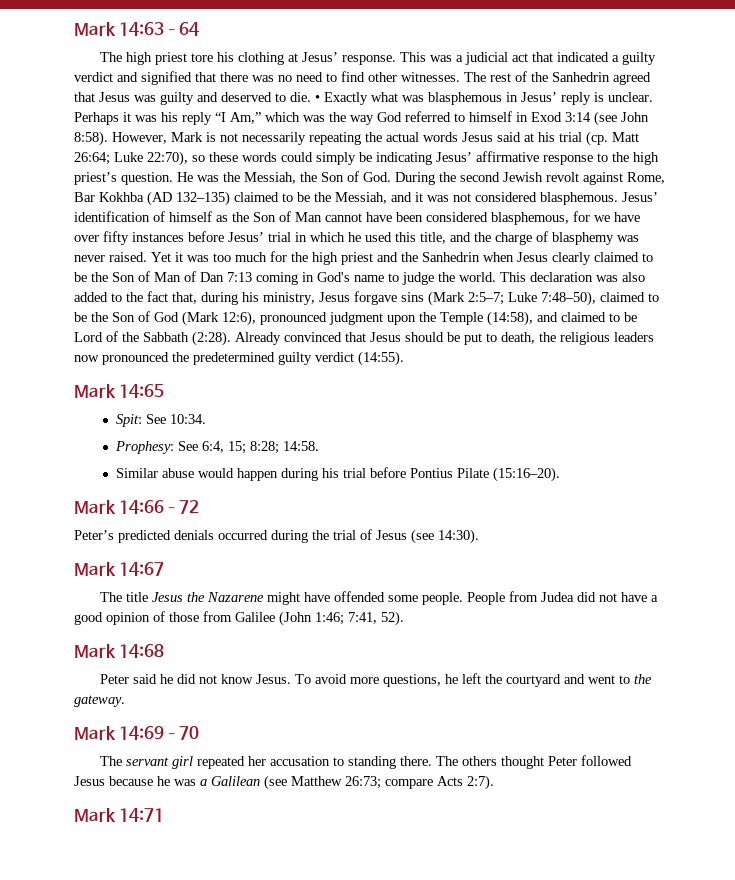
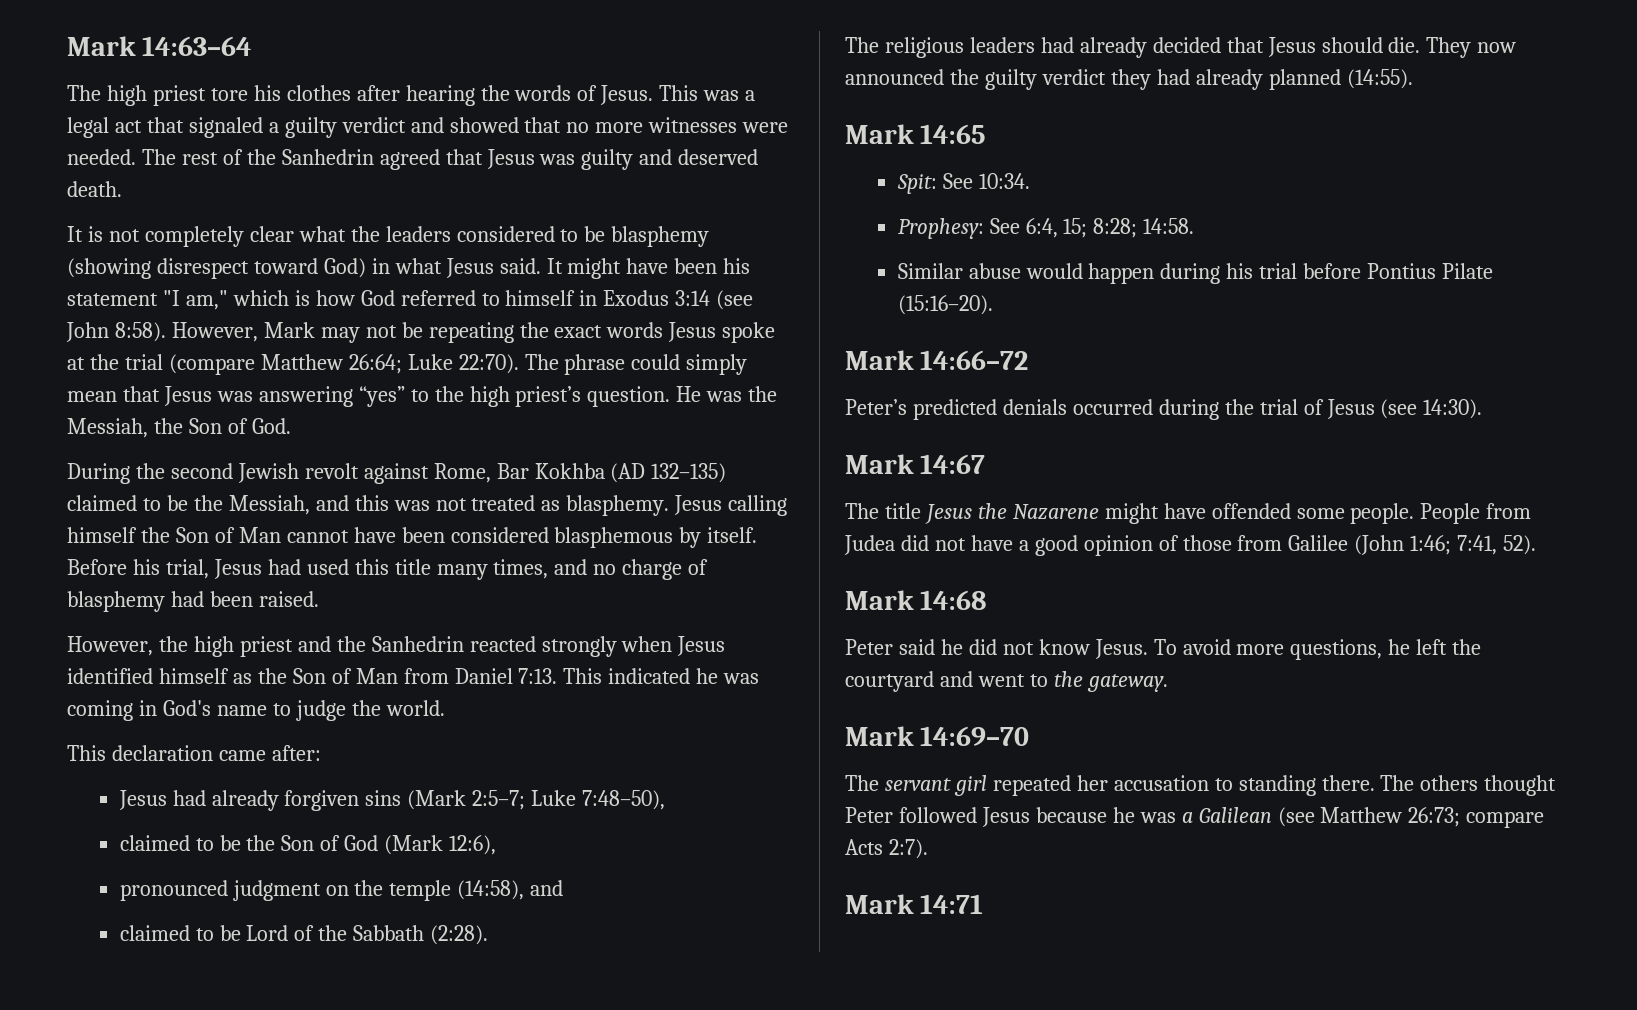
- The high priest tore his clothing at Jesus’ response.
+ The high priest tore his clothes after hearing the words of Jesus.
- This was a judicial act that indicated a guilty verdict and signified that there was no need to find other witnesses.
+ This was a legal act that signaled a guilty verdict and showed that no more witnesses were needed.
- The rest of the Sanhedrin agreed that Jesus was guilty and deserved to die. • Exactly what was blasphemous in Jesus’ reply is unclear. Perhaps it was his reply “I Am,” which was the way God referred to himself in Exod 3:14 (see John 8:58).
+ The rest of the Sanhedrin agreed that Jesus was guilty and deserved death.
+ It is not completely clear what the leaders considered to be blasphemy (showing disrespect toward God) in what Jesus said. It might have been his statement "I am," which is how God referred to himself in Exodus 3:14 (see John 8:58).
- However, Mark is not necessarily repeating the actual words Jesus said at his trial (cp. Matt 26:64; Luke 22:70), so these words could simply be indicating Jesus’ affirmative response to the high priest’s question.
+ However, Mark may not be repeating the exact words Jesus spoke at the trial (compare Matthew 26:64; Luke 22:70). The phrase could simply mean that Jesus was answering “yes” to the high priest’s question.
- He was the Messiah, the Son of God. During the second Jewish revolt against Rome, Bar Kokhba (AD 132–135) claimed to be the Messiah, and it was not considered blasphemous. Jesus’ identification of himself as the Son of Man cannot have been considered blasphemous, for we have over fifty instances before Jesus’ trial in which he used this title, and the charge of blasphemy was never raised. Yet it was too much for the high priest and the Sanhedrin when Jesus clearly claimed to be the Son of Man of Dan 7:13 coming in God's name to judge the world. This declaration was also added to the fact that, during his ministry, Jesus forgave sins (Mark 2:5–7;
+ He was the Messiah, the Son of God.
+ During the second Jewish revolt against Rome, Bar Kokhba (AD 132–135) claimed to be the Messiah, and this was not treated as blasphemy. Jesus calling himself the Son of Man cannot have been considered blasphemous by itself. Before his trial, Jesus had used this title many times, and no charge of blasphemy had been raised.
+ However, the high priest and the Sanhedrin reacted strongly when Jesus identified himself as the Son of Man from Daniel 7:13. This indicated he was coming in God's name to judge the world.
+ This declaration came after:
+ Jesus had already forgiven sins (Mark 2:5–7;
- Luke 7:48–50), claimed to be the Son of God (Mark 12:6), pronounced judgment upon the Temple (14:58), and claimed to be Lord of the Sabbath (2:28). Already convinced that Jesus should be put to death, the religious leaders now pronounced the predetermined guilty verdict (14:55).
+ Luke 7:48–50),
+ claimed to be the Son of God (Mark 12:6),
+ pronounced judgment on the temple (14:58), and
+ claimed to be Lord of the Sabbath (2:28).
+ The religious leaders had already decided that Jesus should die. They now announced the guilty verdict they had already planned (14:55).

